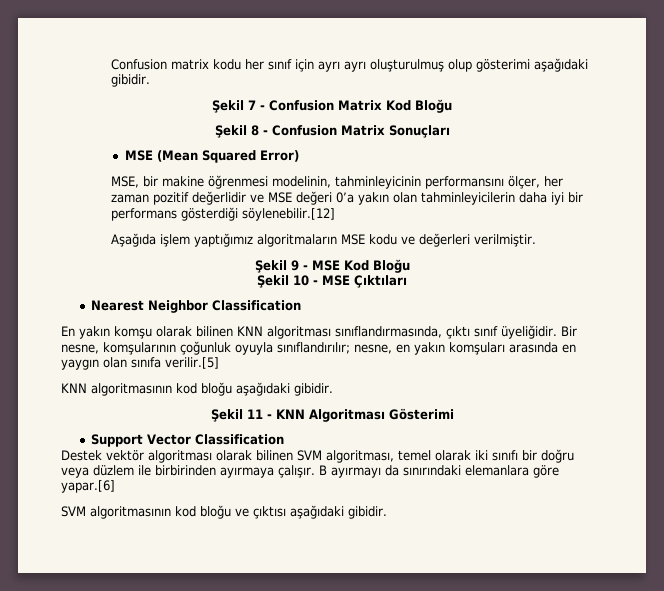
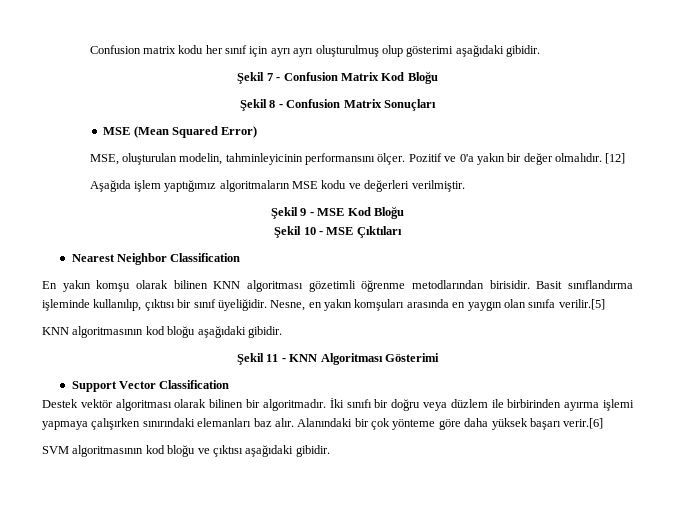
- MSE, bir makine öğrenmesi modelinin, tahminleyicinin performansını ölçer, her zaman pozitif değerlidir ve MSE değeri 0’a yakın olan tahminleyicilerin daha iyi bir performans gösterdiği söylenebilir.[12]
+ MSE, oluşturulan modelin, tahminleyicinin performansını ölçer. Pozitif ve 0'a yakın bir değer olmalıdır. [12]
- En yakın komşu olarak bilinen KNN algoritması sınıflandırmasında, çıktı sınıf üyeliğidir. Bir nesne, komşularının çoğunluk oyuyla sınıflandırılır; nesne, en yakın komşuları arasında en yaygın olan sınıfa verilir.[5]
+ En yakın komşu olarak bilinen KNN algoritması gözetimli öğrenme metodlarından birisidir. Basit sınıflandırma işleminde kullanılıp, çıktısı bir sınıf üyeliğidir. Nesne, en yakın komşuları arasında en yaygın olan sınıfa verilir.[5]
- Destek vektör algoritması olarak bilinen SVM algoritması, temel olarak iki sınıfı bir doğru veya düzlem ile birbirinden ayırmaya çalışır. B ayırmayı da sınırındaki elemanlara göre yapar.[6]
+ Destek vektör algoritması olarak bilinen bir algoritmadır. İki sınıfı bir doğru veya düzlem ile birbirinden ayırma işlemi yapmaya çalışırken sınırındaki elemanları baz alır. Alanındaki bir çok yönteme göre daha yüksek başarı verir.[6]

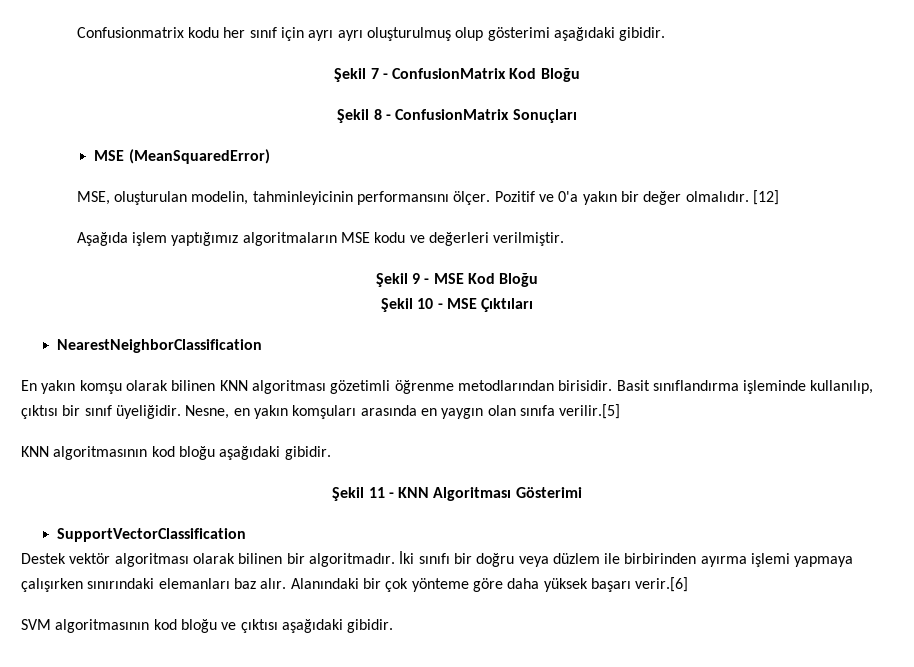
- Confusion matrix kodu her sınıf için ayrı ayrı oluşturulmuş olup gösterimi aşağıdaki gibidir.
+ Confusionmatrix kodu her sınıf için ayrı ayrı oluşturulmuş olup gösterimi aşağıdaki gibidir.
- Şekil 7 - Confusion Matrix Kod Bloğu
+ Şekil 7 - ConfusionMatrix Kod Bloğu
- Şekil 8 - Confusion Matrix Sonuçları
+ Şekil 8 - ConfusionMatrix Sonuçları
- MSE (Mean Squared Error)
+ MSE (MeanSquaredError)
- Nearest Neighbor Classification
+ NearestNeighborClassification
- Support Vector Classification
+ SupportVectorClassification

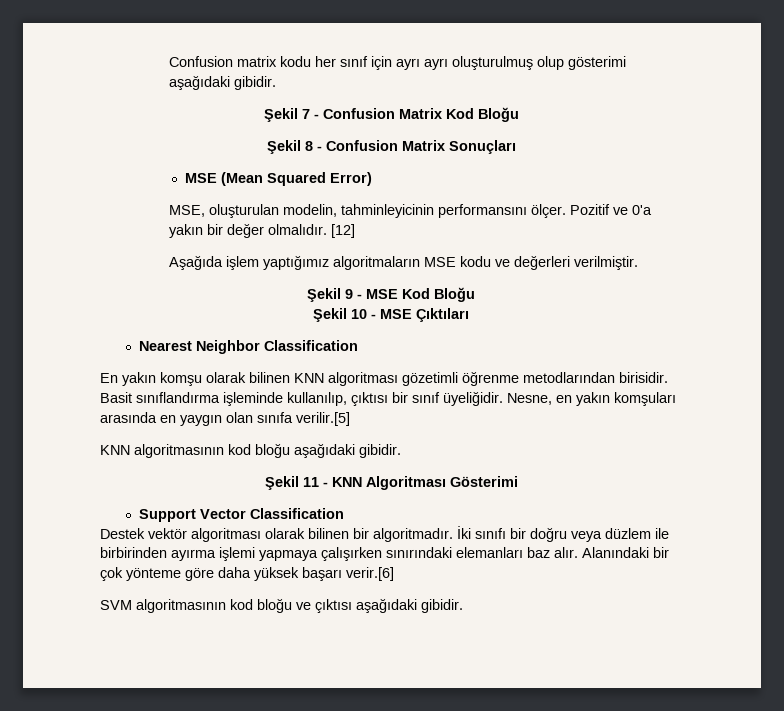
- Confusionmatrix kodu her sınıf için ayrı ayrı oluşturulmuş olup gösterimi aşağıdaki gibidir.
+ Confusion matrix kodu her sınıf için ayrı ayrı oluşturulmuş olup gösterimi aşağıdaki gibidir.
- Şekil 7 - ConfusionMatrix Kod Bloğu
+ Şekil 7 - Confusion Matrix Kod Bloğu
- Şekil 8 - ConfusionMatrix Sonuçları
+ Şekil 8 - Confusion Matrix Sonuçları
- MSE (MeanSquaredError)
+ MSE (Mean Squared Error)
- NearestNeighborClassification
+ Nearest Neighbor Classification
- SupportVectorClassification
+ Support Vector Classification

